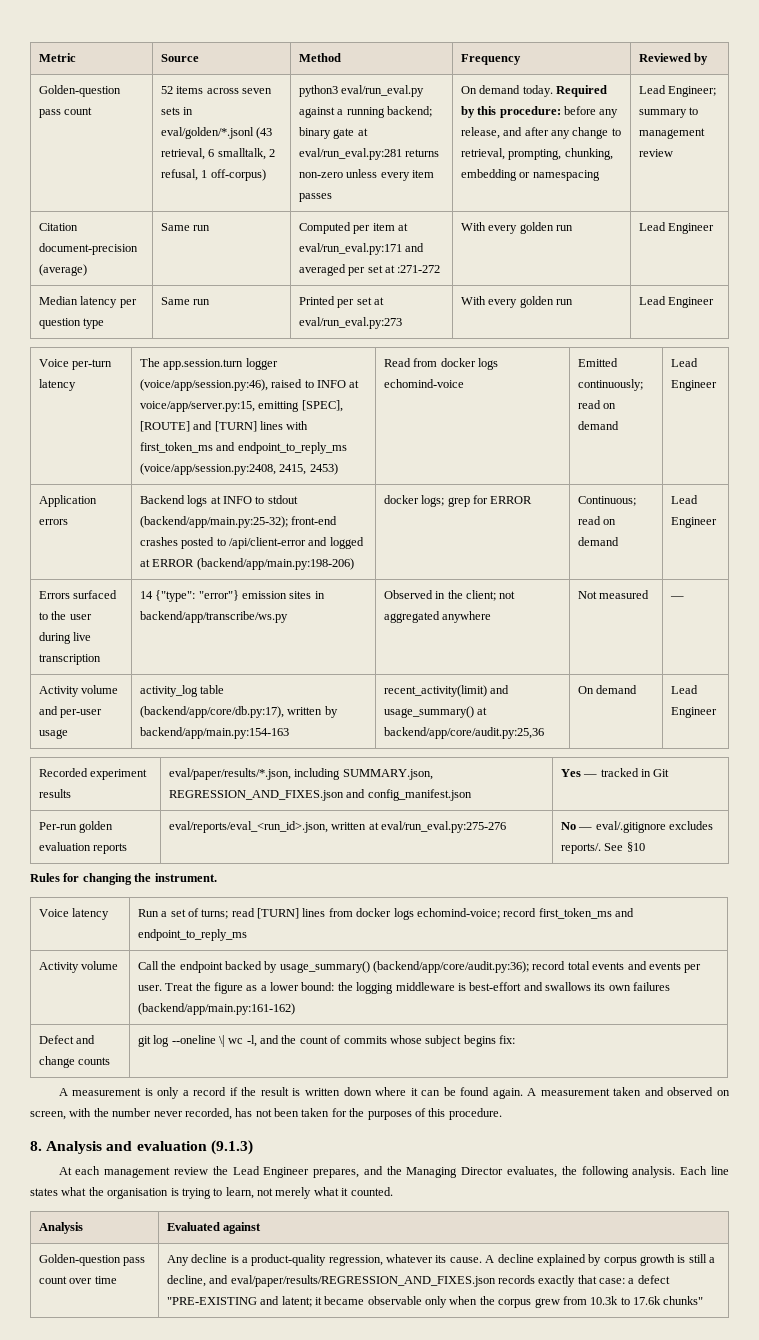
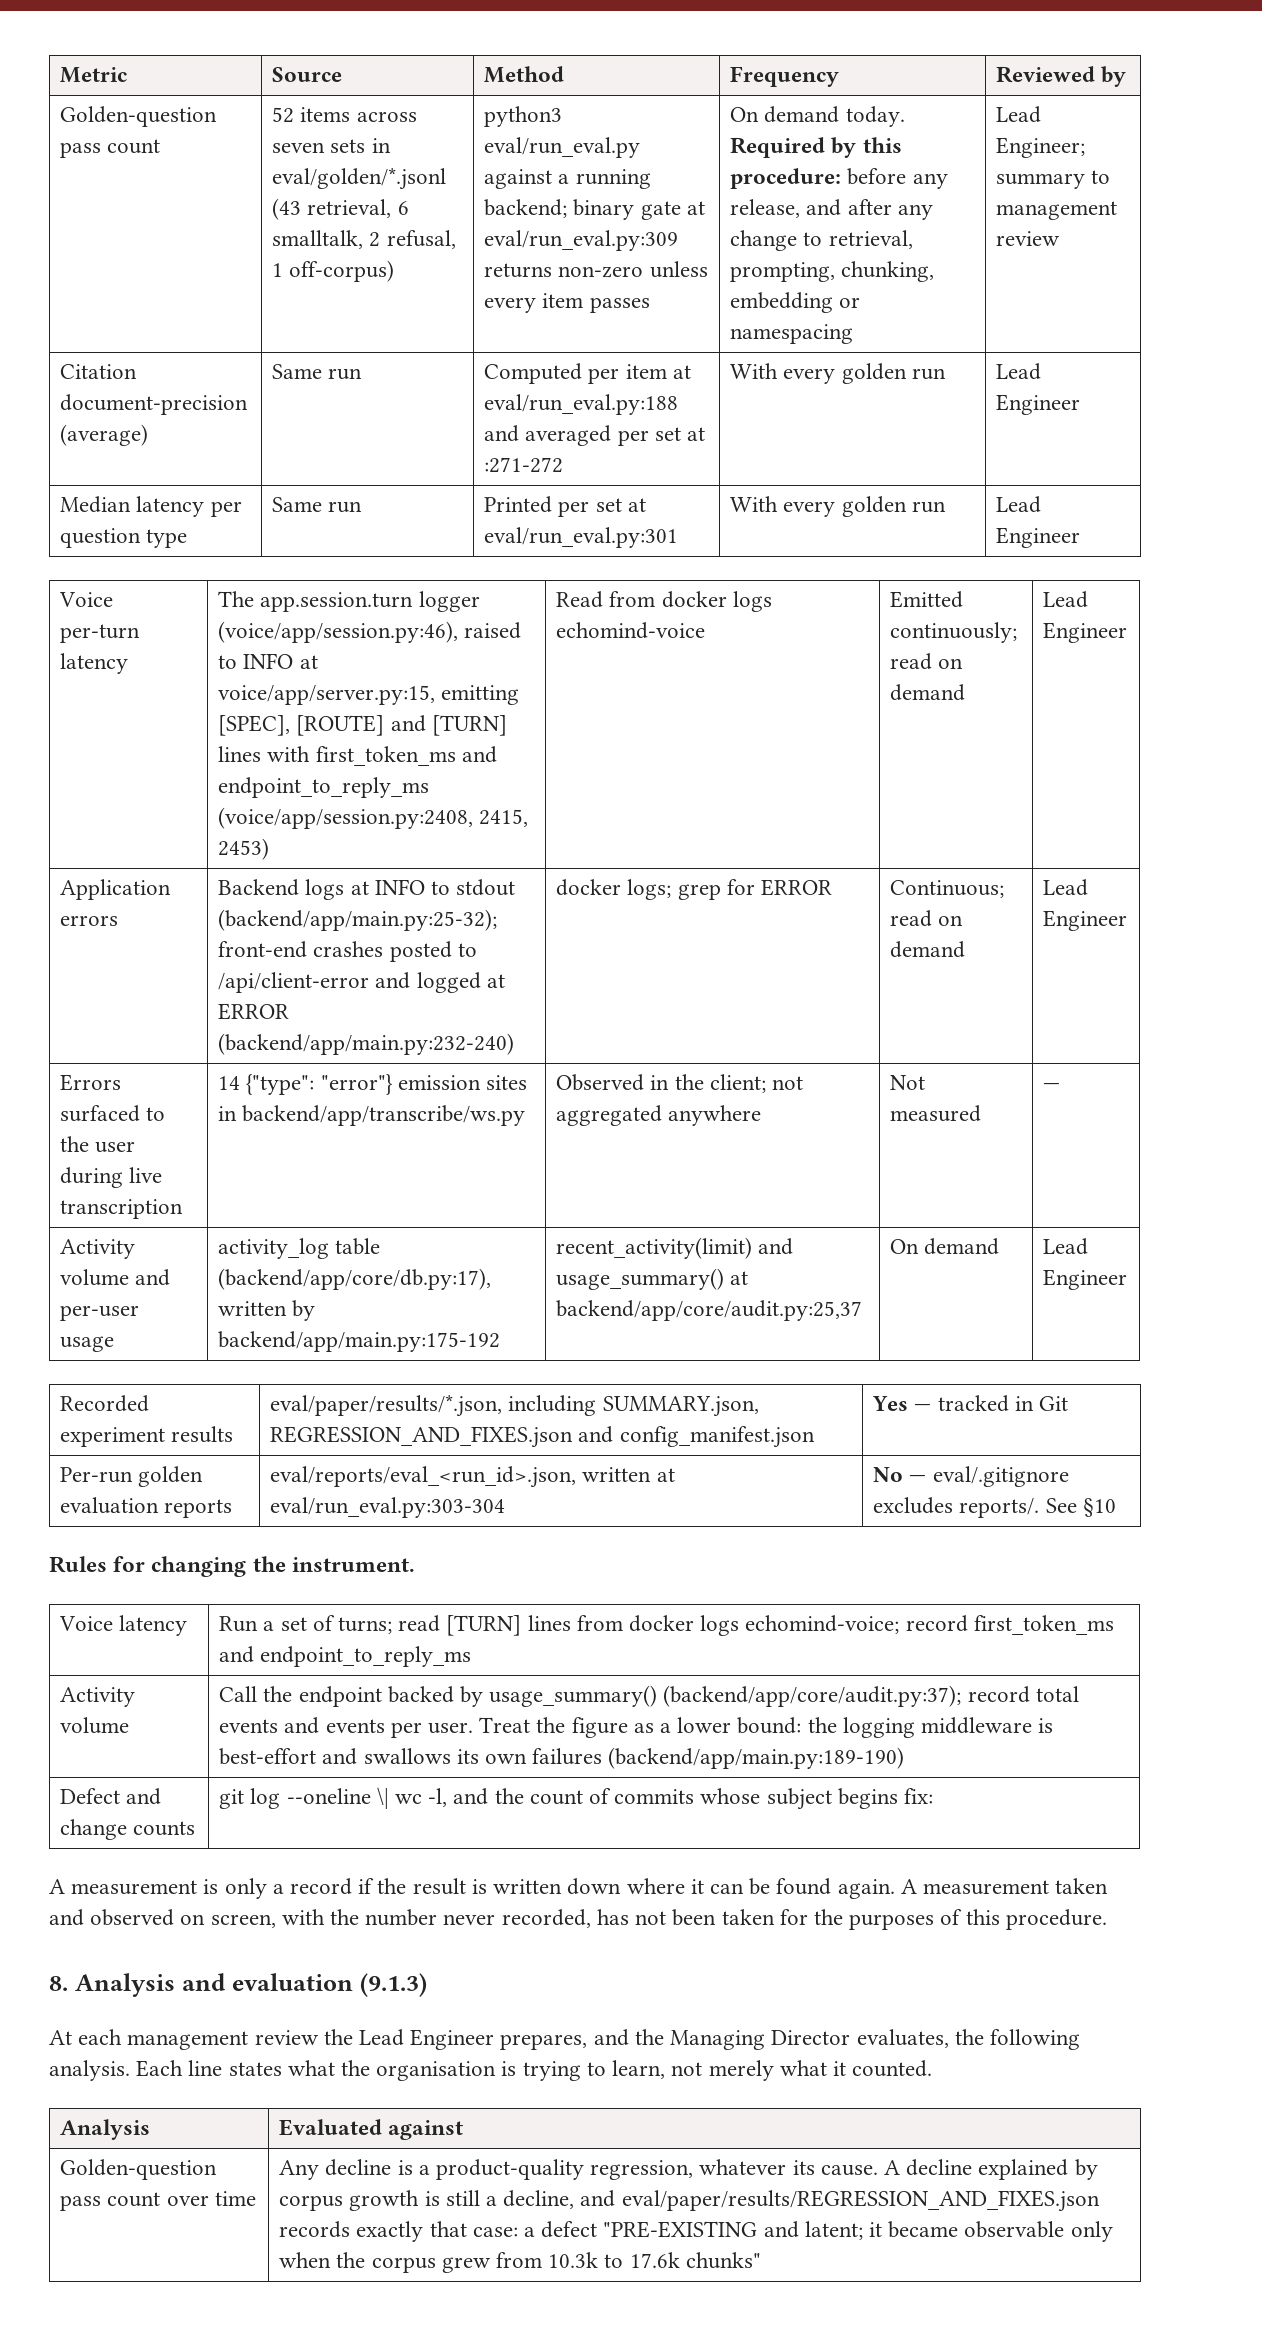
- python3 eval/run_eval.py against a running backend; binary gate at eval/run_eval.py:281 returns non-zero unless every item passes
+ python3 eval/run_eval.py against a running backend; binary gate at eval/run_eval.py:309 returns non-zero unless every item passes
- Citation document-precision (average) | Same run | Computed per item at eval/run_eval.py:171 and averaged per set at :271-272 | With every golden run | Lead Engineer
+ Citation document-precision (average) | Same run | Computed per item at eval/run_eval.py:188 and averaged per set at :271-272 | With every golden run | Lead Engineer
- Median latency per question type | Same run | Printed per set at eval/run_eval.py:273 | With every golden run | Lead Engineer
+ Median latency per question type | Same run | Printed per set at eval/run_eval.py:301 | With every golden run | Lead Engineer
- Application errors | Backend logs at INFO to stdout (backend/app/main.py:25-32); front-end crashes posted to /api/client-error and logged at ERROR (backend/app/main.py:198-206) | docker logs; grep for ERROR | Continuous; read on demand | Lead Engineer
+ Application errors | Backend logs at INFO to stdout (backend/app/main.py:25-32); front-end crashes posted to /api/client-error and logged at ERROR (backend/app/main.py:232-240) | docker logs; grep for ERROR | Continuous; read on demand | Lead Engineer
- Activity volume and per-user usage | activity_log table (backend/app/core/db.py:17), written by backend/app/main.py:154-163 | recent_activity(limit) and usage_summary() at backend/app/core/audit.py:25,36 | On demand | Lead Engineer
+ Activity volume and per-user usage | activity_log table (backend/app/core/db.py:17), written by backend/app/main.py:175-192 | recent_activity(limit) and usage_summary() at backend/app/core/audit.py:25,37 | On demand | Lead Engineer
- Per-run golden evaluation reports | eval/reports/eval_<run_id>.json, written at eval/run_eval.py:275-276 | No — eval/.gitignore excludes reports/. See §10
+ Per-run golden evaluation reports | eval/reports/eval_<run_id>.json, written at eval/run_eval.py:303-304 | No — eval/.gitignore excludes reports/. See §10
- Activity volume | Call the endpoint backed by usage_summary() (backend/app/core/audit.py:36); record total events and events per user. Treat the figure as a lower bound: the logging middleware is best-effort and swallows its own failures (backend/app/main.py:161-162)
+ Activity volume | Call the endpoint backed by usage_summary() (backend/app/core/audit.py:37); record total events and events per user. Treat the figure as a lower bound: the logging middleware is best-effort and swallows its own failures (backend/app/main.py:189-190)

